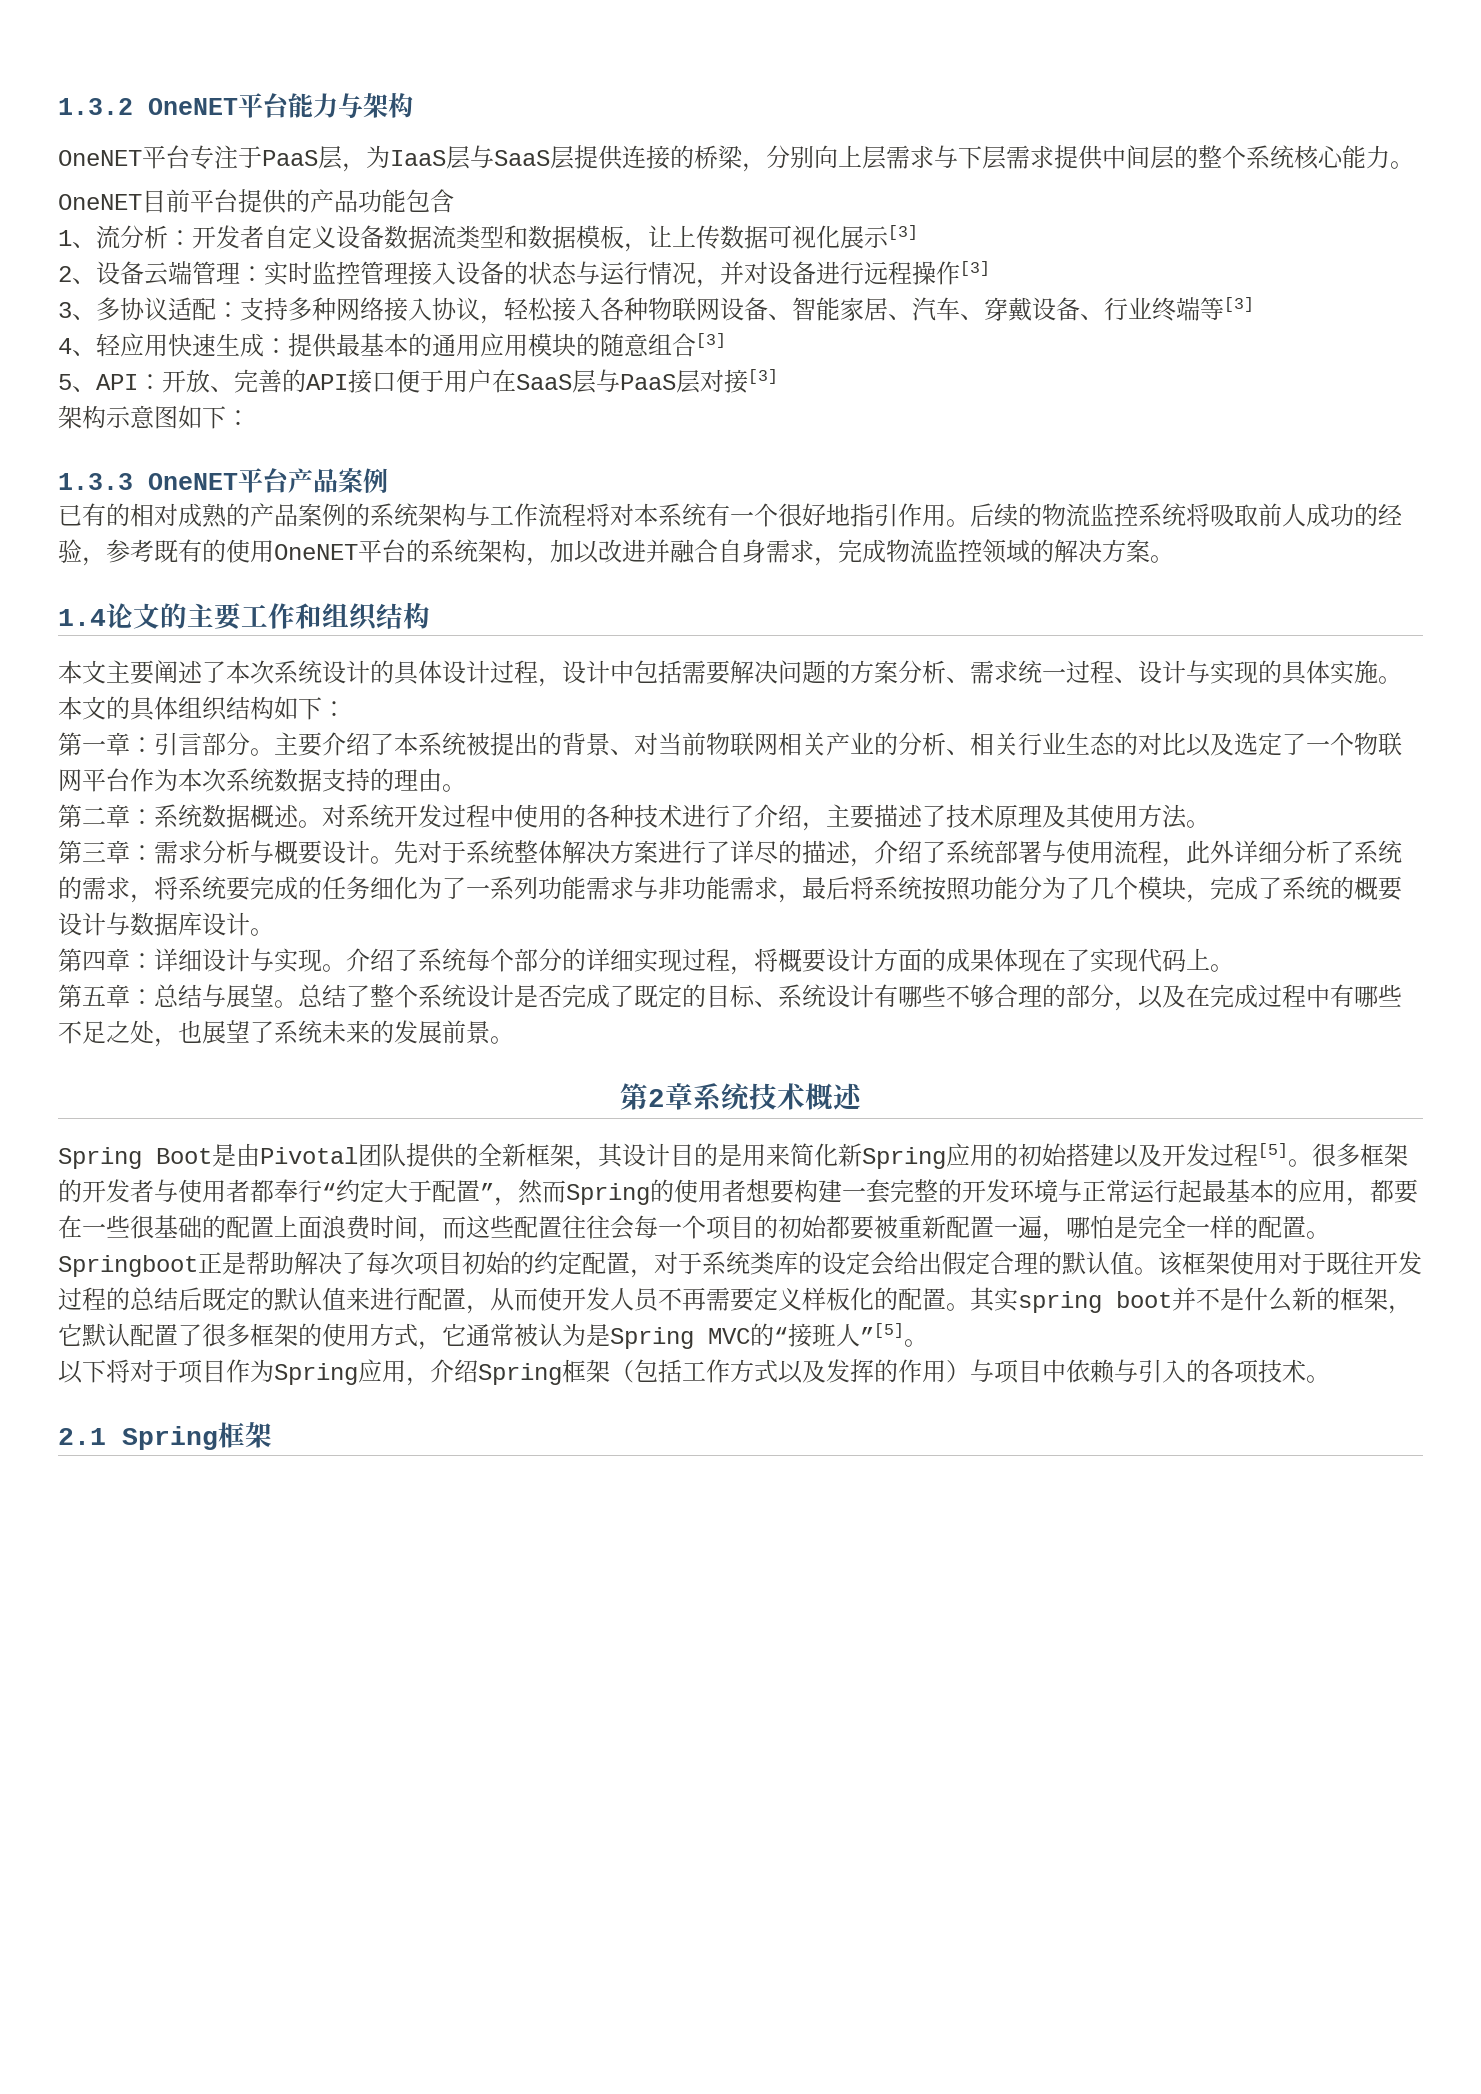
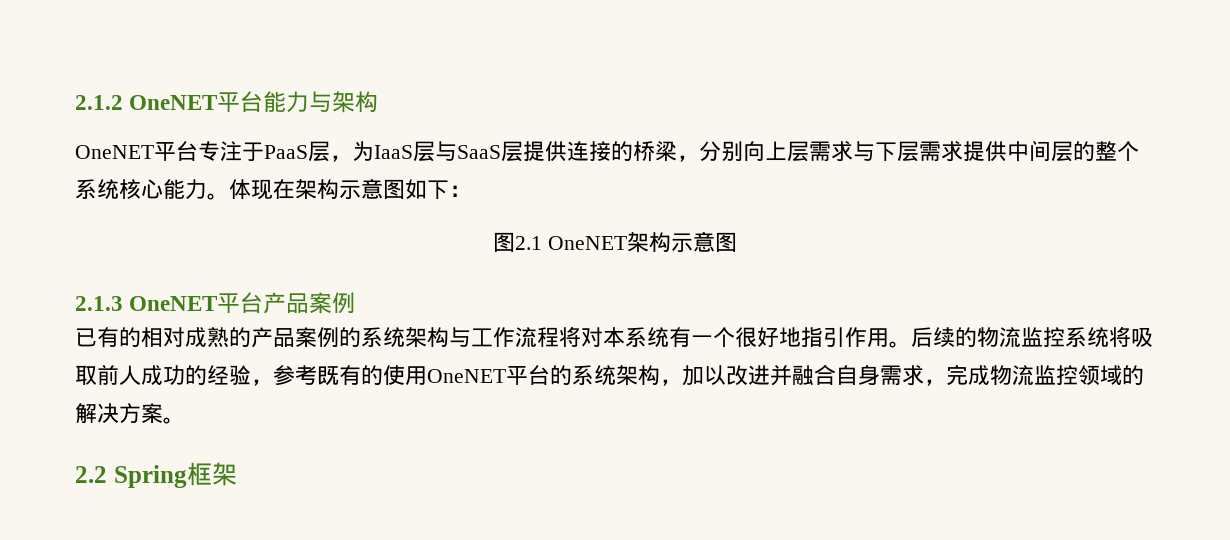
- 1.3.2 OneNET平台能力与架构
+ 2.1.2 OneNET平台能力与架构
- OneNET平台专注于PaaS层，为IaaS层与SaaS层提供连接的桥梁，分别向上层需求与下层需求提供中间层的整个系统核心能力。
- OneNET目前平台提供的产品功能包含
- 1、流分析：开发者自定义设备数据流类型和数据模板，让上传数据可视化展示[3]
- 2、设备云端管理：实时监控管理接入设备的状态与运行情况，并对设备进行远程操作[3]
- 3、多协议适配：支持多种网络接入协议，轻松接入各种物联网设备、智能家居、汽车、穿戴设备、行业终端等[3]
- 4、轻应用快速生成：提供最基本的通用应用模块的随意组合[3]
- 5、API：开放、完善的API接口便于用户在SaaS层与PaaS层对接[3]
- 架构示意图如下：
- 1.3.3 OneNET平台产品案例
+ OneNET平台专注于PaaS层，为IaaS层与SaaS层提供连接的桥梁，分别向上层需求与下层需求提供中间层的整个系统核心能力。体现在架构示意图如下：
+ 图2.1 OneNET架构示意图
+ 2.1.3 OneNET平台产品案例
- 1.4论文的主要工作和组织结构
- 本文主要阐述了本次系统设计的具体设计过程，设计中包括需要解决问题的方案分析、需求统一过程、设计与实现的具体实施。本文的具体组织结构如下：
- 第一章：引言部分。主要介绍了本系统被提出的背景、对当前物联网相关产业的分析、相关行业生态的对比以及选定了一个物联网平台作为本次系统数据支持的理由。
- 第二章：系统数据概述。对系统开发过程中使用的各种技术进行了介绍，主要描述了技术原理及其使用方法。
- 第三章：需求分析与概要设计。先对于系统整体解决方案进行了详尽的描述，介绍了系统部署与使用流程，此外详细分析了系统的需求，将系统要完成的任务细化为了一系列功能需求与非功能需求，最后将系统按照功能分为了几个模块，完成了系统的概要设计与数据库设计。
- 第四章：详细设计与实现。介绍了系统每个部分的详细实现过程，将概要设计方面的成果体现在了实现代码上。
- 第五章：总结与展望。总结了整个系统设计是否完成了既定的目标、系统设计有哪些不够合理的部分，以及在完成过程中有哪些不足之处，也展望了系统未来的发展前景。
- 第2章系统技术概述
- Spring Boot是由Pivotal团队提供的全新框架，其设计目的是用来简化新Spring应用的初始搭建以及开发过程[5]。很多框架的开发者与使用者都奉行“约定大于配置”，然而Spring的使用者想要构建一套完整的开发环境与正常运行起最基本的应用，都要在一些很基础的配置上面浪费时间，而这些配置往往会每一个项目的初始都要被重新配置一遍，哪怕是完全一样的配置。Springboot正是帮助解决了每次项目初始的约定配置，对于系统类库的设定会给出假定合理的默认值。该框架使用对于既往开发过程的总结后既定的默认值来进行配置，从而使开发人员不再需要定义样板化的配置。其实spring boot并不是什么新的框架，它默认配置了很多框架的使用方式，它通常被认为是Spring MVC的“接班人”[5]。
- 以下将对于项目作为Spring应用，介绍Spring框架（包括工作方式以及发挥的作用）与项目中依赖与引入的各项技术。
- 2.1 Spring框架
+ 2.2 Spring框架

